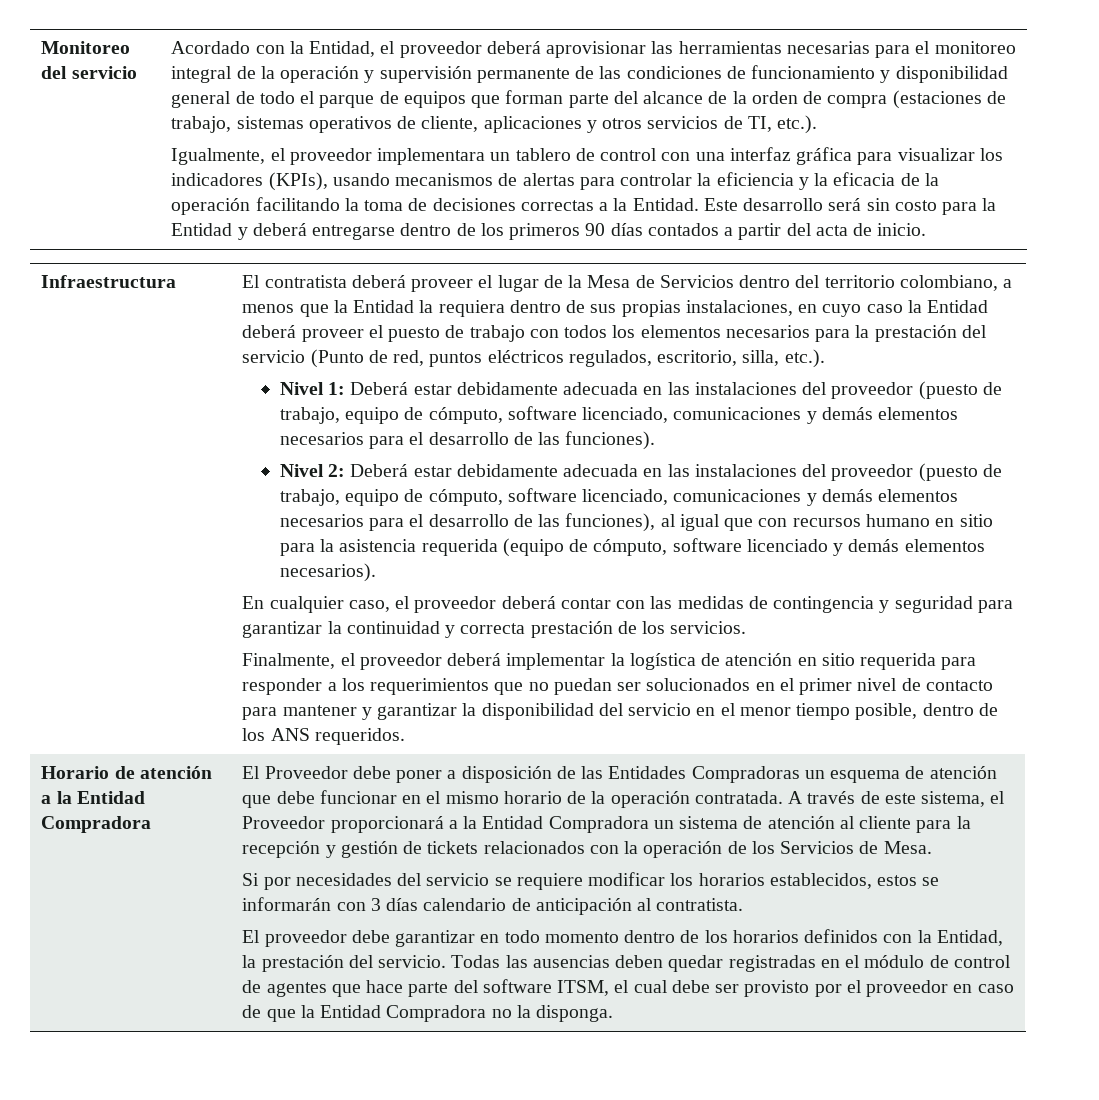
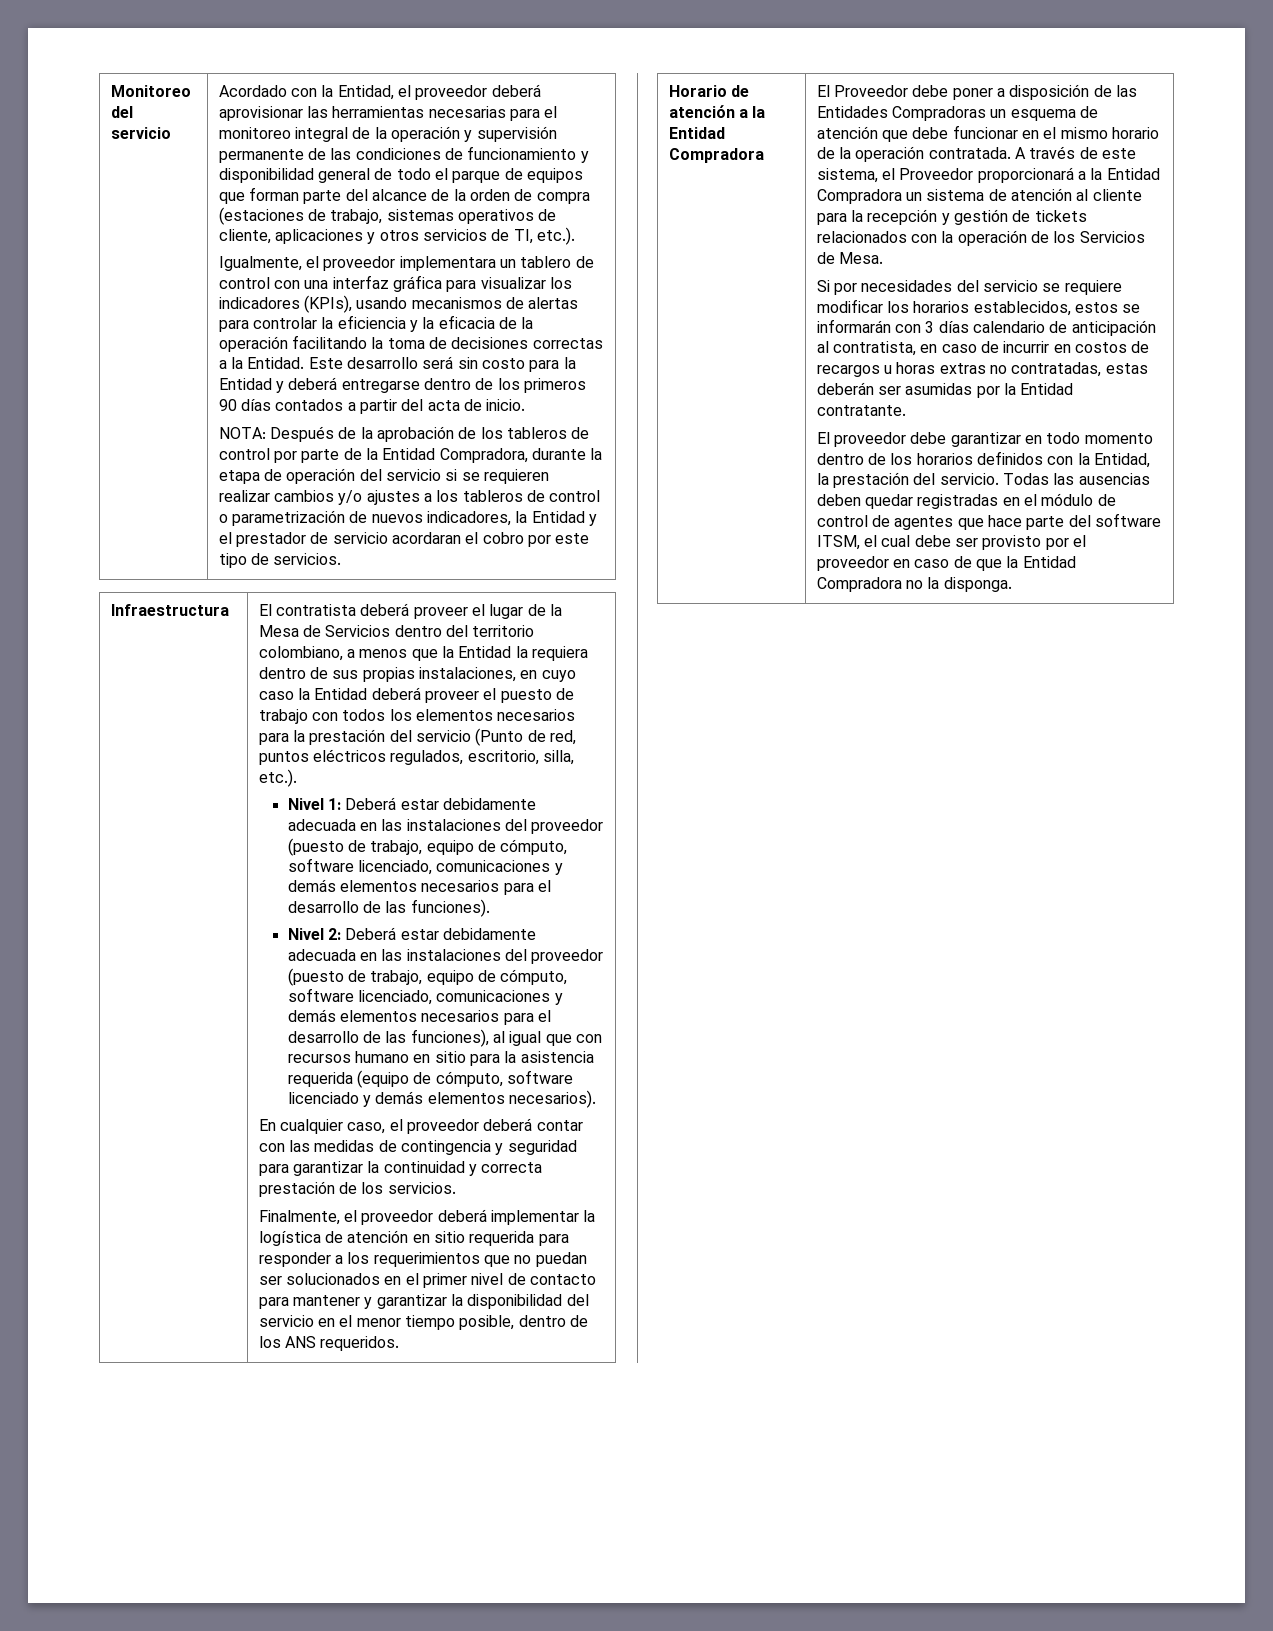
+ NOTA: Después de la aprobación de los tableros de control por parte de la Entidad Compradora, durante la etapa de operación del servicio si se requieren realizar cambios y/o ajustes a los tableros de control o parametrización de nuevos indicadores, la Entidad y el prestador de servicio acordaran el cobro por este tipo de servicios.
- Si por necesidades del servicio se requiere modificar los horarios establecidos, estos se informarán con 3 días calendario de anticipación al contratista.
+ Si por necesidades del servicio se requiere modificar los horarios establecidos, estos se informarán con 3 días calendario de anticipación al contratista, en caso de incurrir en costos de recargos u horas extras no contratadas, estas deberán ser asumidas por la Entidad contratante.

